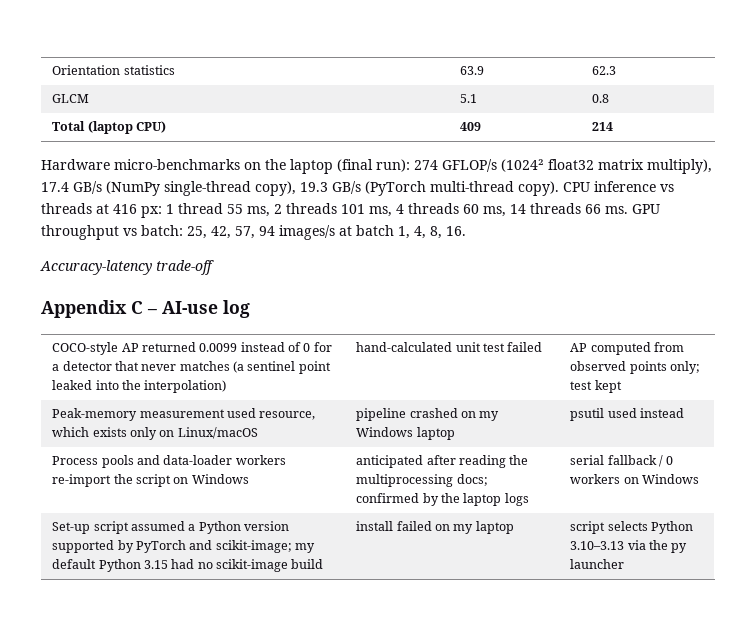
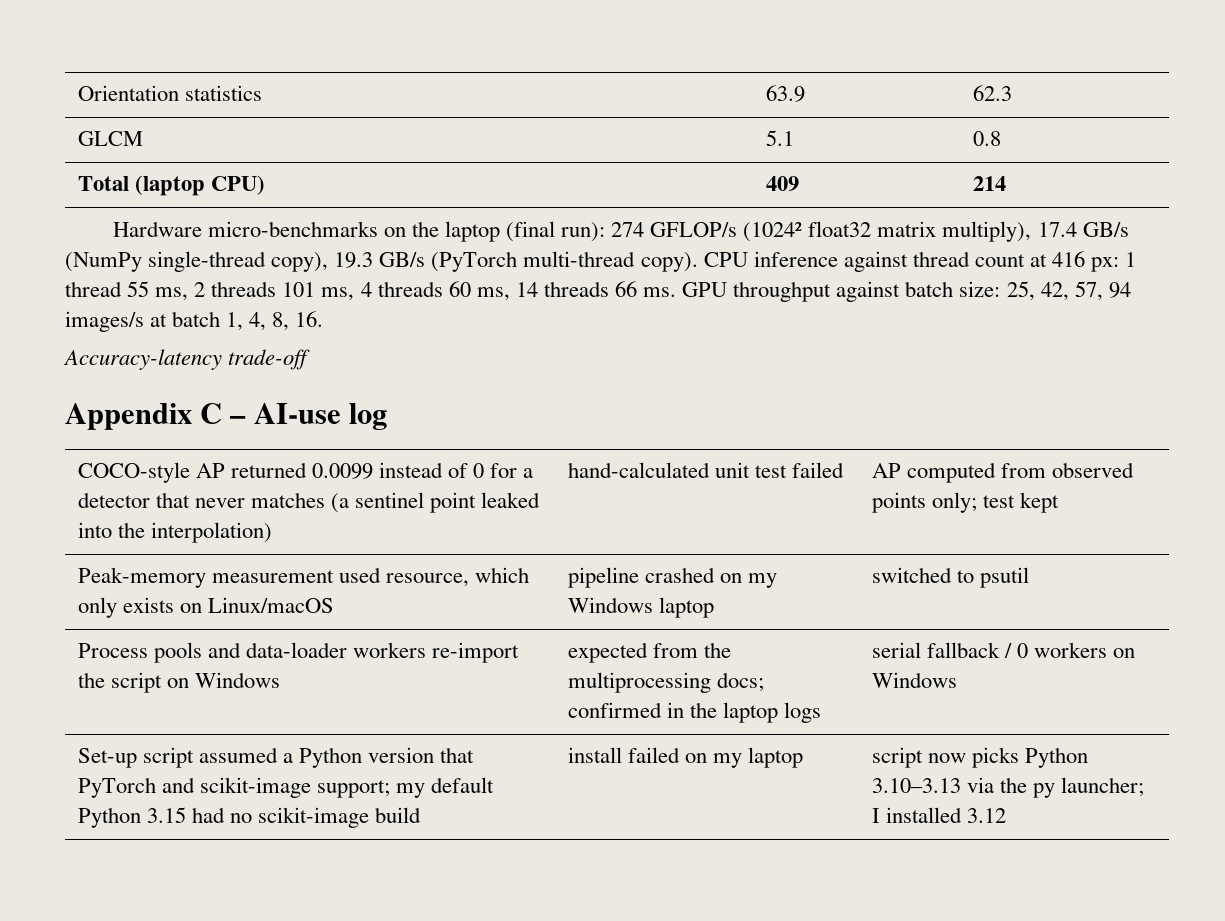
- CPU inference vs threads at 416 px: 1 thread 55 ms, 2 threads 101 ms, 4 threads 60 ms, 14 threads 66 ms.
+ CPU inference against thread count at 416 px: 1 thread 55 ms, 2 threads 101 ms, 4 threads 60 ms, 14 threads 66 ms.
- GPU throughput vs batch: 25, 42, 57, 94 images/s at batch 1, 4, 8, 16.
+ GPU throughput against batch size: 25, 42, 57, 94 images/s at batch 1, 4, 8, 16.
- Peak-memory measurement used resource, which exists only on Linux/macOS | pipeline crashed on my Windows laptop | psutil used instead
+ Peak-memory measurement used resource, which only exists on Linux/macOS | pipeline crashed on my Windows laptop | switched to psutil
- Process pools and data-loader workers re-import the script on Windows | anticipated after reading the multiprocessing docs; confirmed by the laptop logs | serial fallback / 0 workers on Windows
+ Process pools and data-loader workers re-import the script on Windows | expected from the multiprocessing docs; confirmed in the laptop logs | serial fallback / 0 workers on Windows
- Set-up script assumed a Python version supported by PyTorch and scikit-image; my default Python 3.15 had no scikit-image build | install failed on my laptop | script selects Python 3.10–3.13 via the py launcher
+ Set-up script assumed a Python version that PyTorch and scikit-image support; my default Python 3.15 had no scikit-image build | install failed on my laptop | script now picks Python 3.10–3.13 via the py launcher; I installed 3.12

